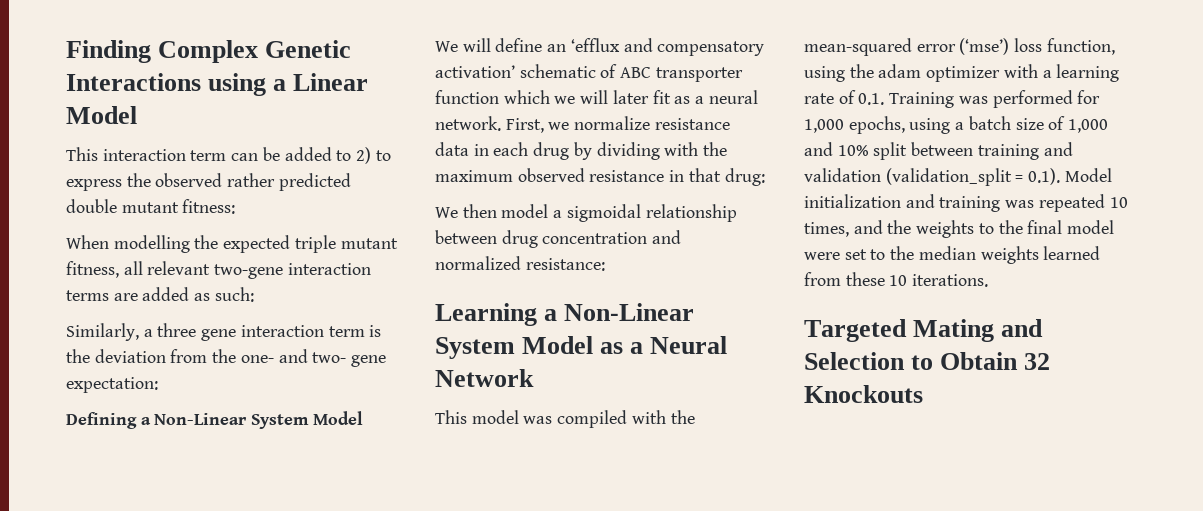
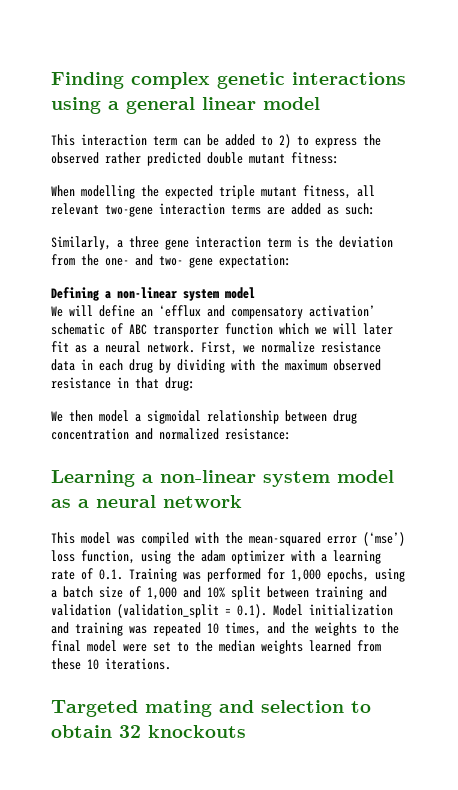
- Finding Complex Genetic Interactions using a Linear Model
+ Finding complex genetic interactions using a general linear model
- Defining a Non-Linear System Model
+ Defining a non-linear system model
- Learning a Non-Linear System Model as a Neural Network
+ Learning a non-linear system model as a neural network
- Targeted Mating and Selection to Obtain 32 Knockouts
+ Targeted mating and selection to obtain 32 knockouts

